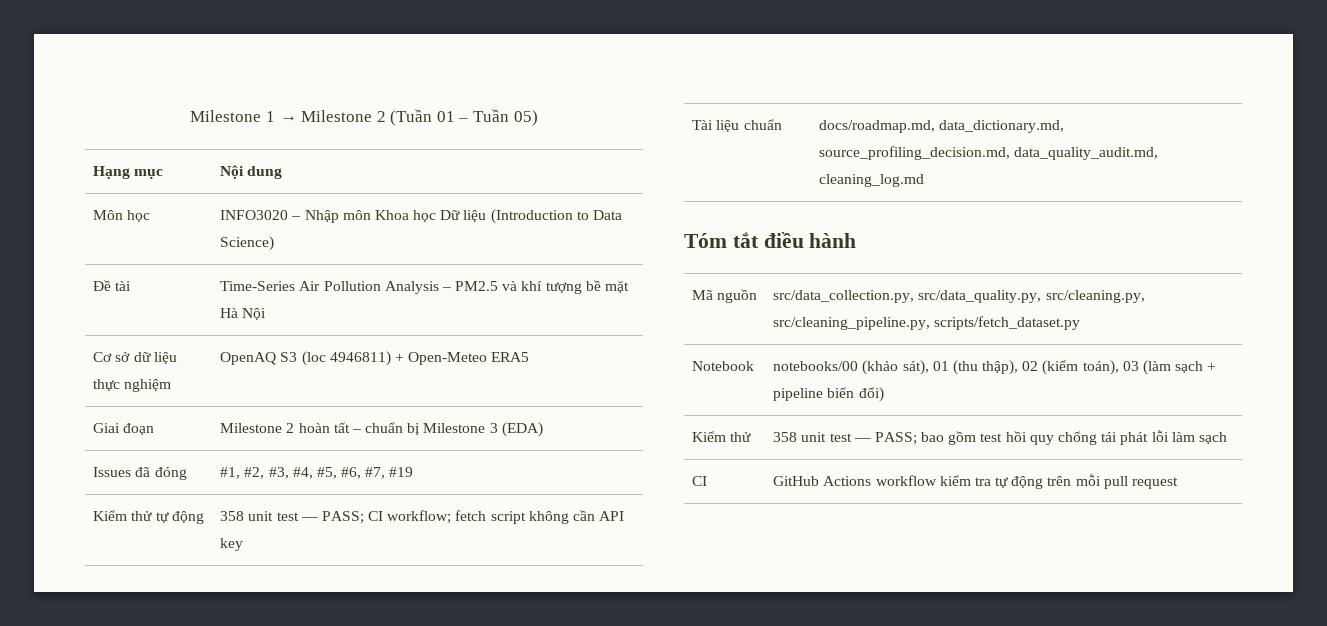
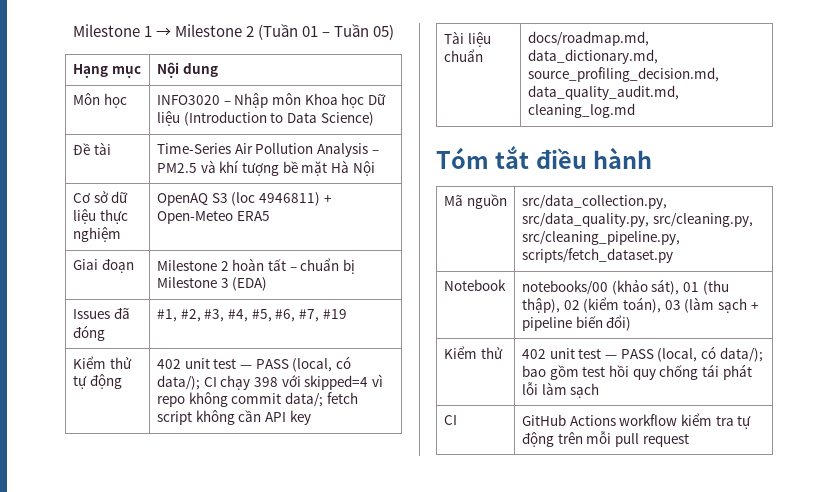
- Kiểm thử tự động | 358 unit test — PASS; CI workflow; fetch script không cần API key
+ Kiểm thử tự động | 402 unit test — PASS (local, có data/); CI chạy 398 với skipped=4 vì repo không commit data/; fetch script không cần API key
- Kiểm thử | 358 unit test — PASS; bao gồm test hồi quy chống tái phát lỗi làm sạch
+ Kiểm thử | 402 unit test — PASS (local, có data/); bao gồm test hồi quy chống tái phát lỗi làm sạch

